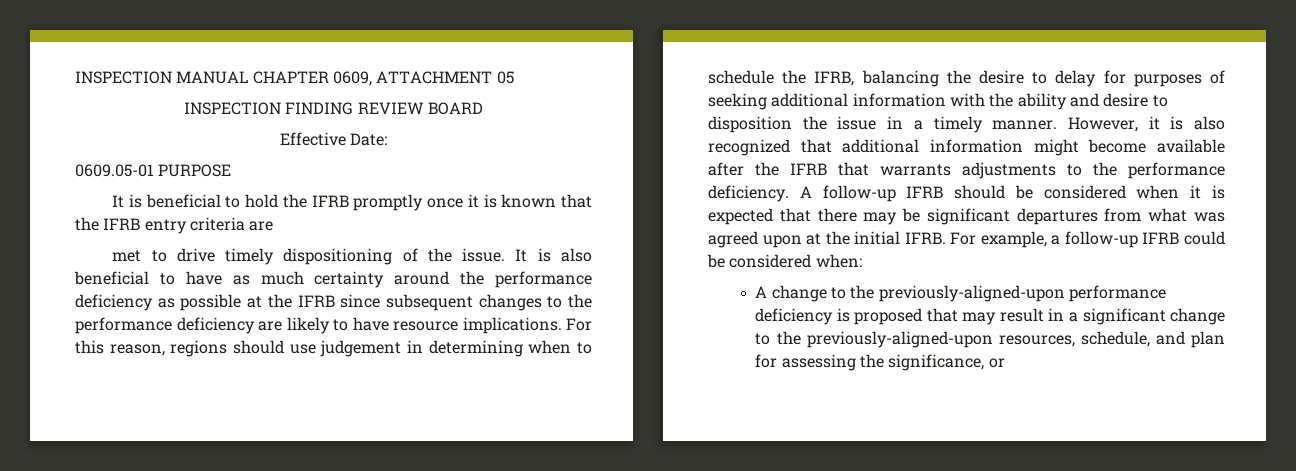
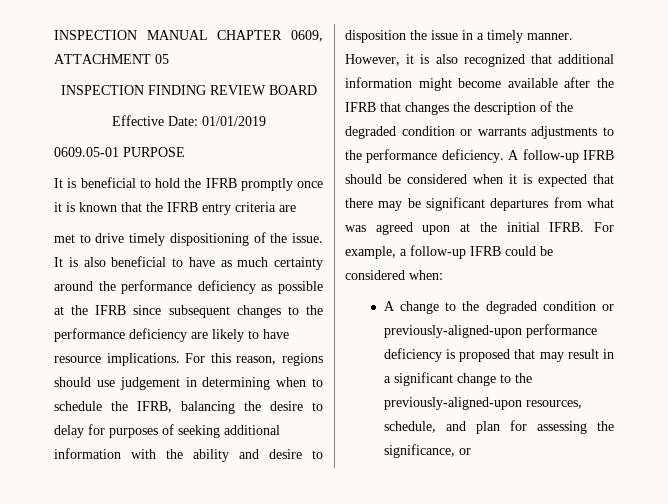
- Effective Date:
+ Effective Date: 01/01/2019
- However, it is also recognized that additional information might become available after the IFRB that warrants adjustments to the performance deficiency.
+ However, it is also recognized that additional information might become available after the IFRB that changes the description of the degraded condition or warrants adjustments to the performance deficiency.
- A change to the previously-aligned-upon performance deficiency is proposed that may result in a significant change to the previously-aligned-upon resources, schedule, and plan for assessing the significance, or
+ A change to the degraded condition or previously-aligned-upon performance deficiency is proposed that may result in a significant change to the previously-aligned-upon resources, schedule, and plan for assessing the significance, or

